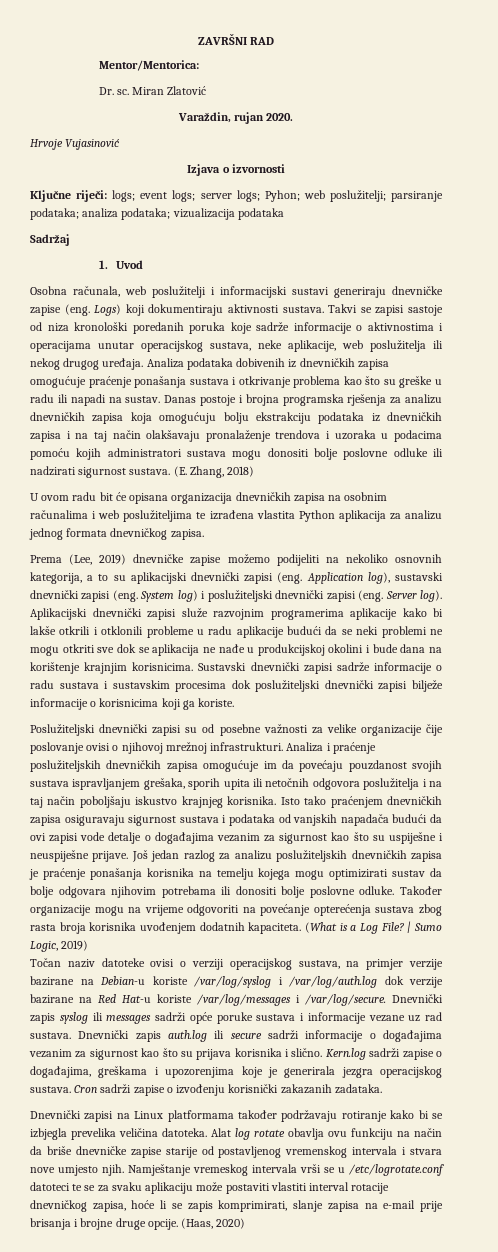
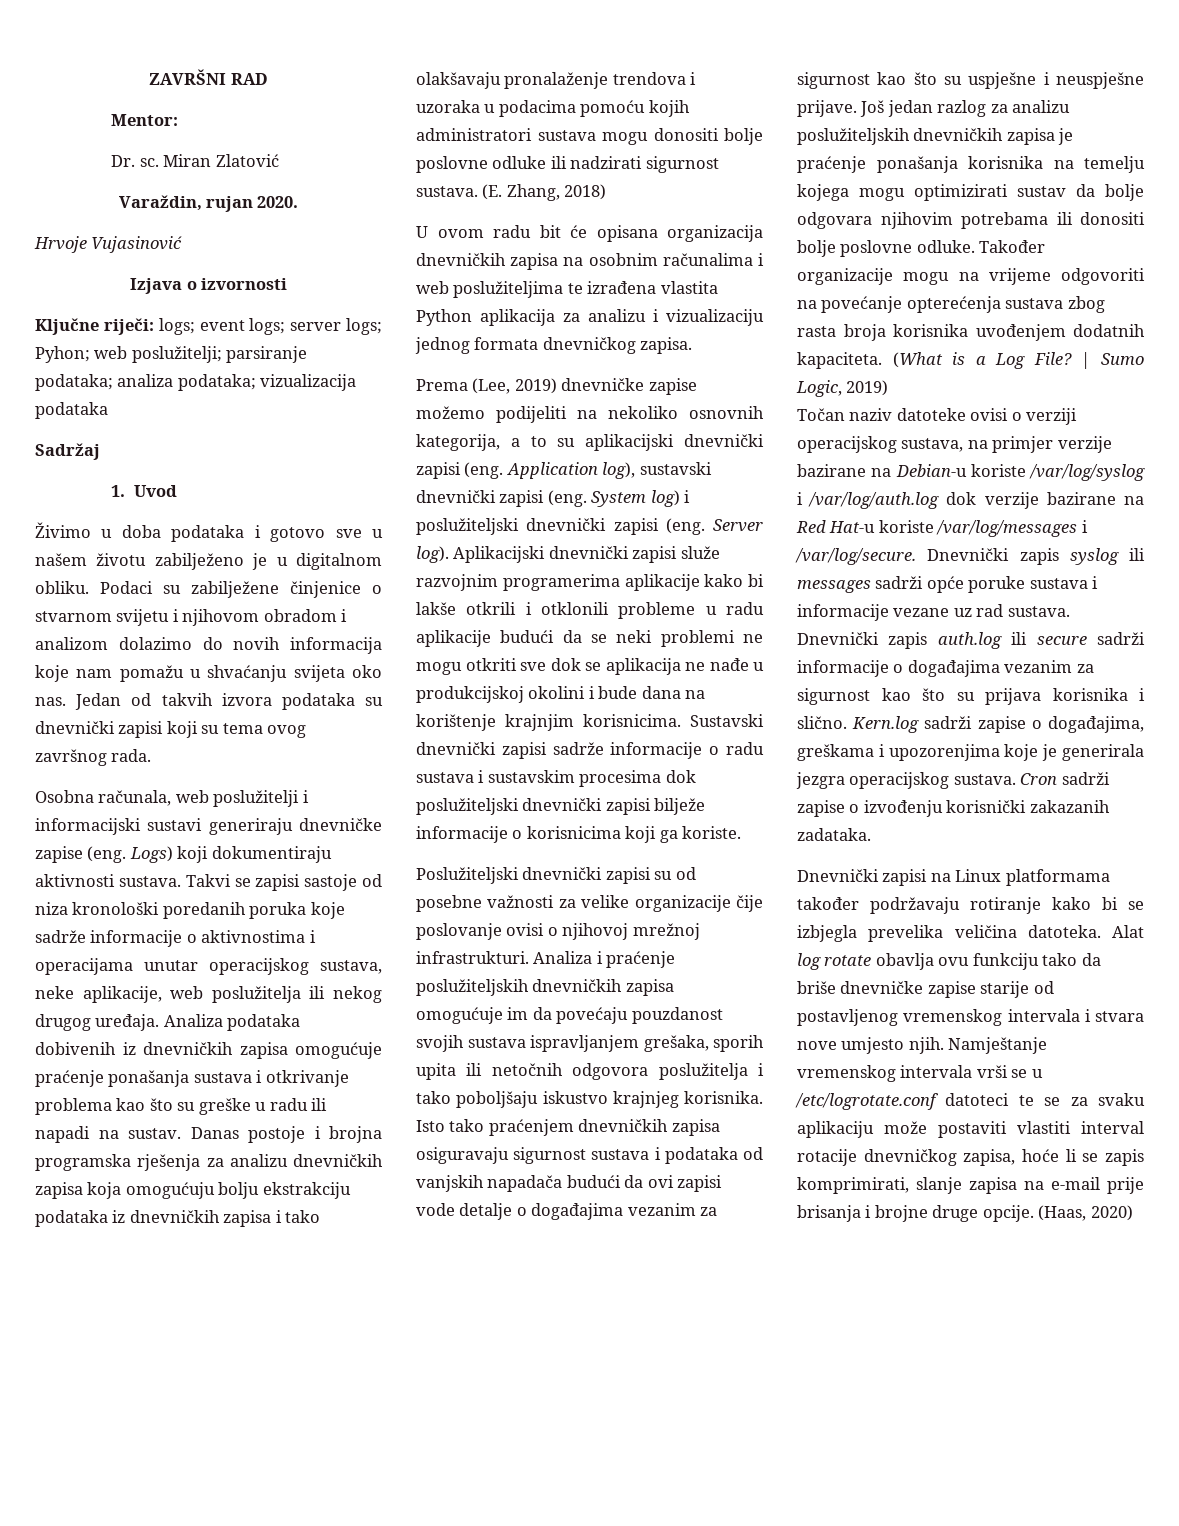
- Mentor/Mentorica:
+ Mentor:
+ Živimo u doba podataka i gotovo sve u našem životu zabilježeno je u digitalnom obliku. Podaci su zabilježene činjenice o stvarnom svijetu i njihovom obradom i analizom dolazimo do novih informacija koje nam pomažu u shvaćanju svijeta oko nas. Jedan od takvih izvora podataka su dnevnički zapisi koji su tema ovog završnog rada.
- Danas postoje i brojna programska rješenja za analizu dnevničkih zapisa koja omogućuju bolju ekstrakciju podataka iz dnevničkih zapisa i na taj način olakšavaju pronalaženje trendova i uzoraka u podacima pomoću kojih administratori sustava mogu donositi bolje poslovne odluke ili nadzirati sigurnost sustava.
+ Danas postoje i brojna programska rješenja za analizu dnevničkih zapisa koja omogućuju bolju ekstrakciju podataka iz dnevničkih zapisa i tako olakšavaju pronalaženje trendova i uzoraka u podacima pomoću kojih administratori sustava mogu donositi bolje poslovne odluke ili nadzirati sigurnost sustava.
- U ovom radu bit će opisana organizacija dnevničkih zapisa na osobnim računalima i web poslužiteljima te izrađena vlastita Python aplikacija za analizu jednog formata dnevničkog zapisa.
+ U ovom radu bit će opisana organizacija dnevničkih zapisa na osobnim računalima i web poslužiteljima te izrađena vlastita Python aplikacija za analizu i vizualizaciju jednog formata dnevničkog zapisa.
- Analiza i praćenje poslužiteljskih dnevničkih zapisa omogućuje im da povećaju pouzdanost svojih sustava ispravljanjem grešaka, sporih upita ili netočnih odgovora poslužitelja i na taj način poboljšaju iskustvo krajnjeg korisnika.
+ Analiza i praćenje poslužiteljskih dnevničkih zapisa omogućuje im da povećaju pouzdanost svojih sustava ispravljanjem grešaka, sporih upita ili netočnih odgovora poslužitelja i tako poboljšaju iskustvo krajnjeg korisnika.
- Isto tako praćenjem dnevničkih zapisa osiguravaju sigurnost sustava i podataka od vanjskih napadača budući da ovi zapisi vode detalje o događajima vezanim za sigurnost kao što su uspiješne i neuspiješne prijave.
+ Isto tako praćenjem dnevničkih zapisa osiguravaju sigurnost sustava i podataka od vanjskih napadača budući da ovi zapisi vode detalje o događajima vezanim za sigurnost kao što su uspješne i neuspješne prijave.
- Alat log rotate obavlja ovu funkciju na način da briše dnevničke zapise starije od postavljenog vremenskog intervala i stvara nove umjesto njih.
+ Alat log rotate obavlja ovu funkciju tako da briše dnevničke zapise starije od postavljenog vremenskog intervala i stvara nove umjesto njih.
- Namještanje vremeskog intervala vrši se u /etc/logrotate.conf datoteci te se za svaku aplikaciju može postaviti vlastiti interval rotacije dnevničkog zapisa, hoće li se zapis komprimirati, slanje zapisa na e-mail prije brisanja i brojne druge opcije.
+ Namještanje vremenskog intervala vrši se u /etc/logrotate.conf datoteci te se za svaku aplikaciju može postaviti vlastiti interval rotacije dnevničkog zapisa, hoće li se zapis komprimirati, slanje zapisa na e-mail prije brisanja i brojne druge opcije.

